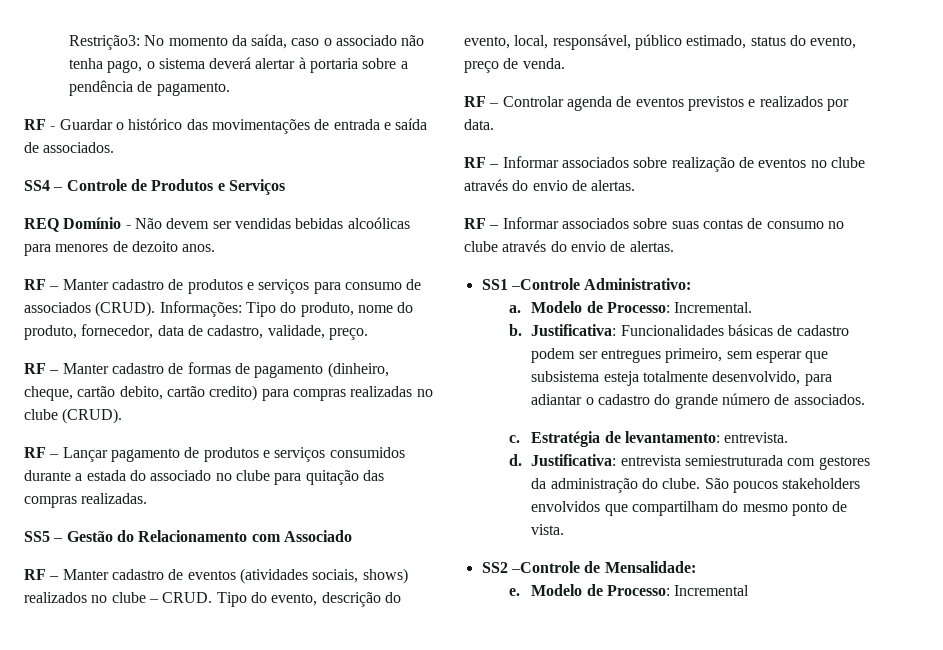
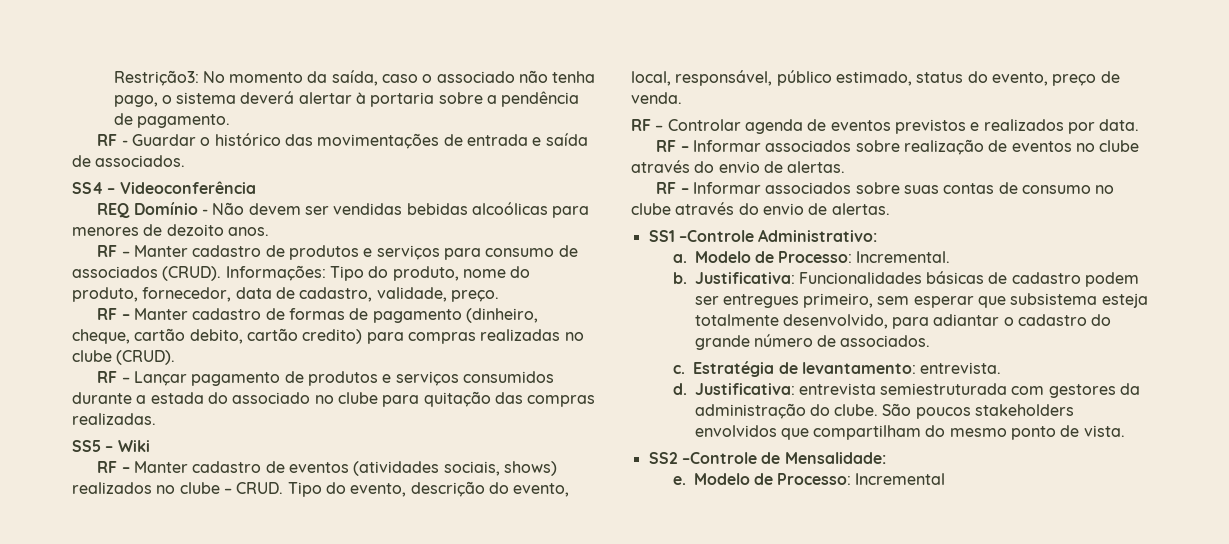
- SS4 – Controle de Produtos e Serviços
+ SS4 – Videoconferência
- SS5 – Gestão do Relacionamento com Associado
+ SS5 – Wiki

